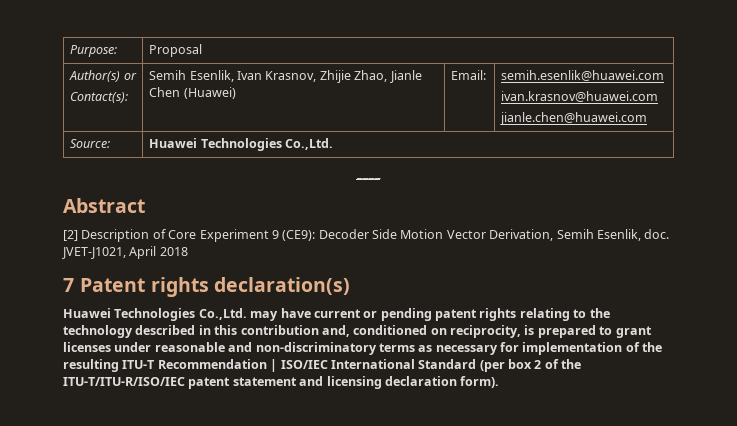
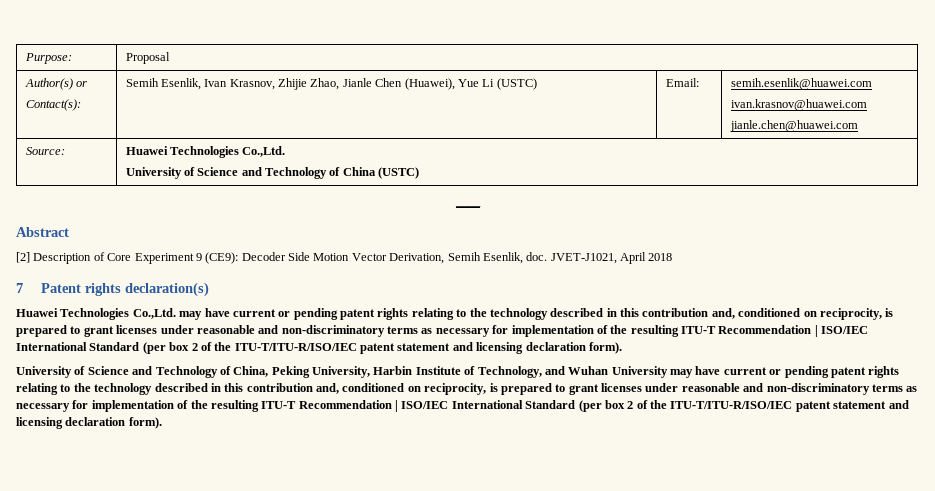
  Author(s) or
- Contact(s): | Semih Esenlik, Ivan Krasnov, Zhijie Zhao, Jianle Chen (Huawei) | Email: | semih.esenlik@huawei.com
+ Contact(s): | Semih Esenlik, Ivan Krasnov, Zhijie Zhao, Jianle Chen (Huawei), Yue Li (USTC) | Email: | semih.esenlik@huawei.com
  Source: | Huawei Technologies Co.,Ltd.
+ University of Science and Technology of China (USTC)
+ University of Science and Technology of China, Peking University, Harbin Institute of Technology, and Wuhan University may have current or pending patent rights relating to the technology described in this contribution and, conditioned on reciprocity, is prepared to grant licenses under reasonable and non-discriminatory terms as necessary for implementation of the resulting ITU-T Recommendation | ISO/IEC International Standard (per box 2 of the ITU-T/ITU-R/ISO/IEC patent statement and licensing declaration form).

